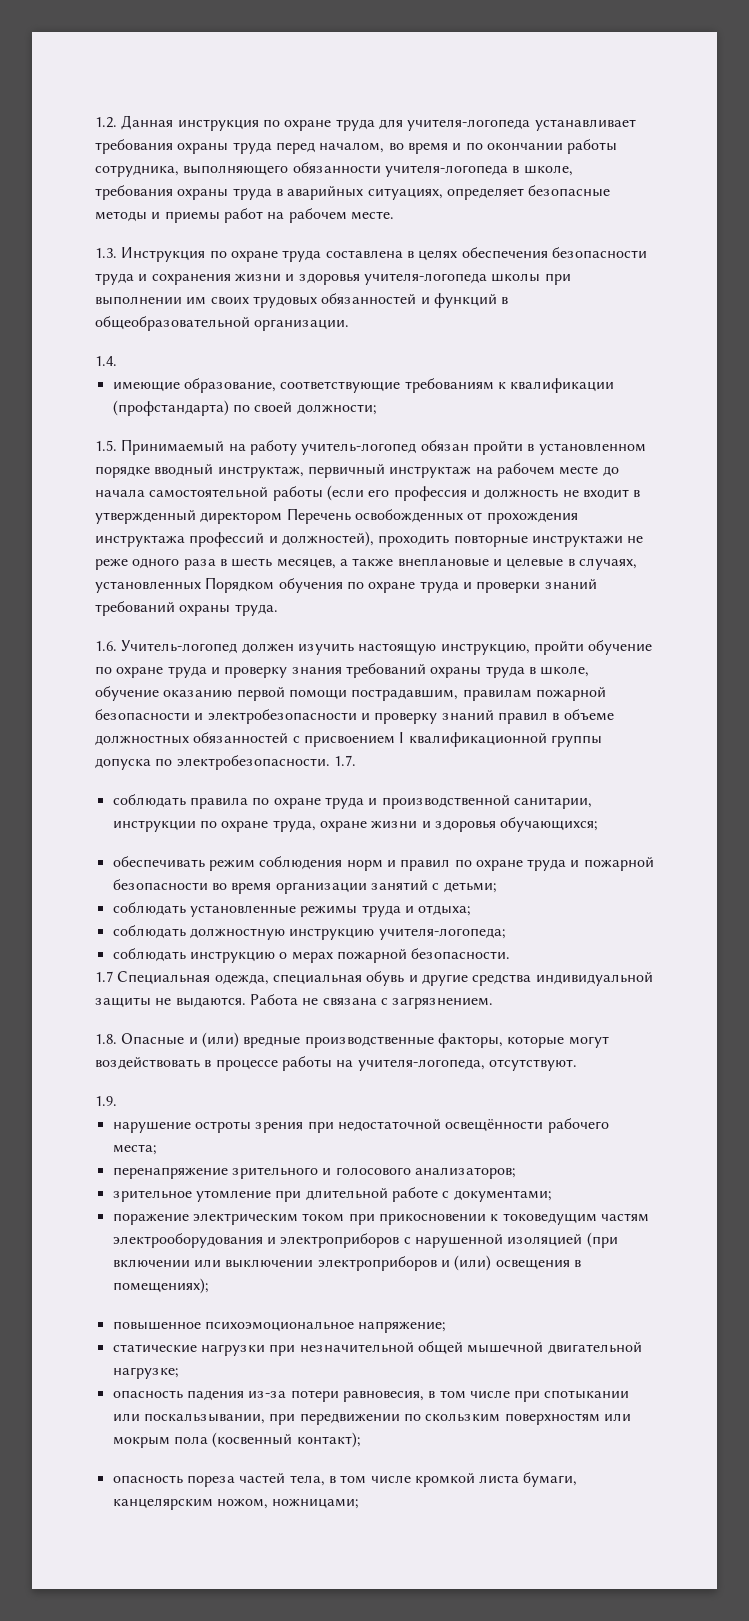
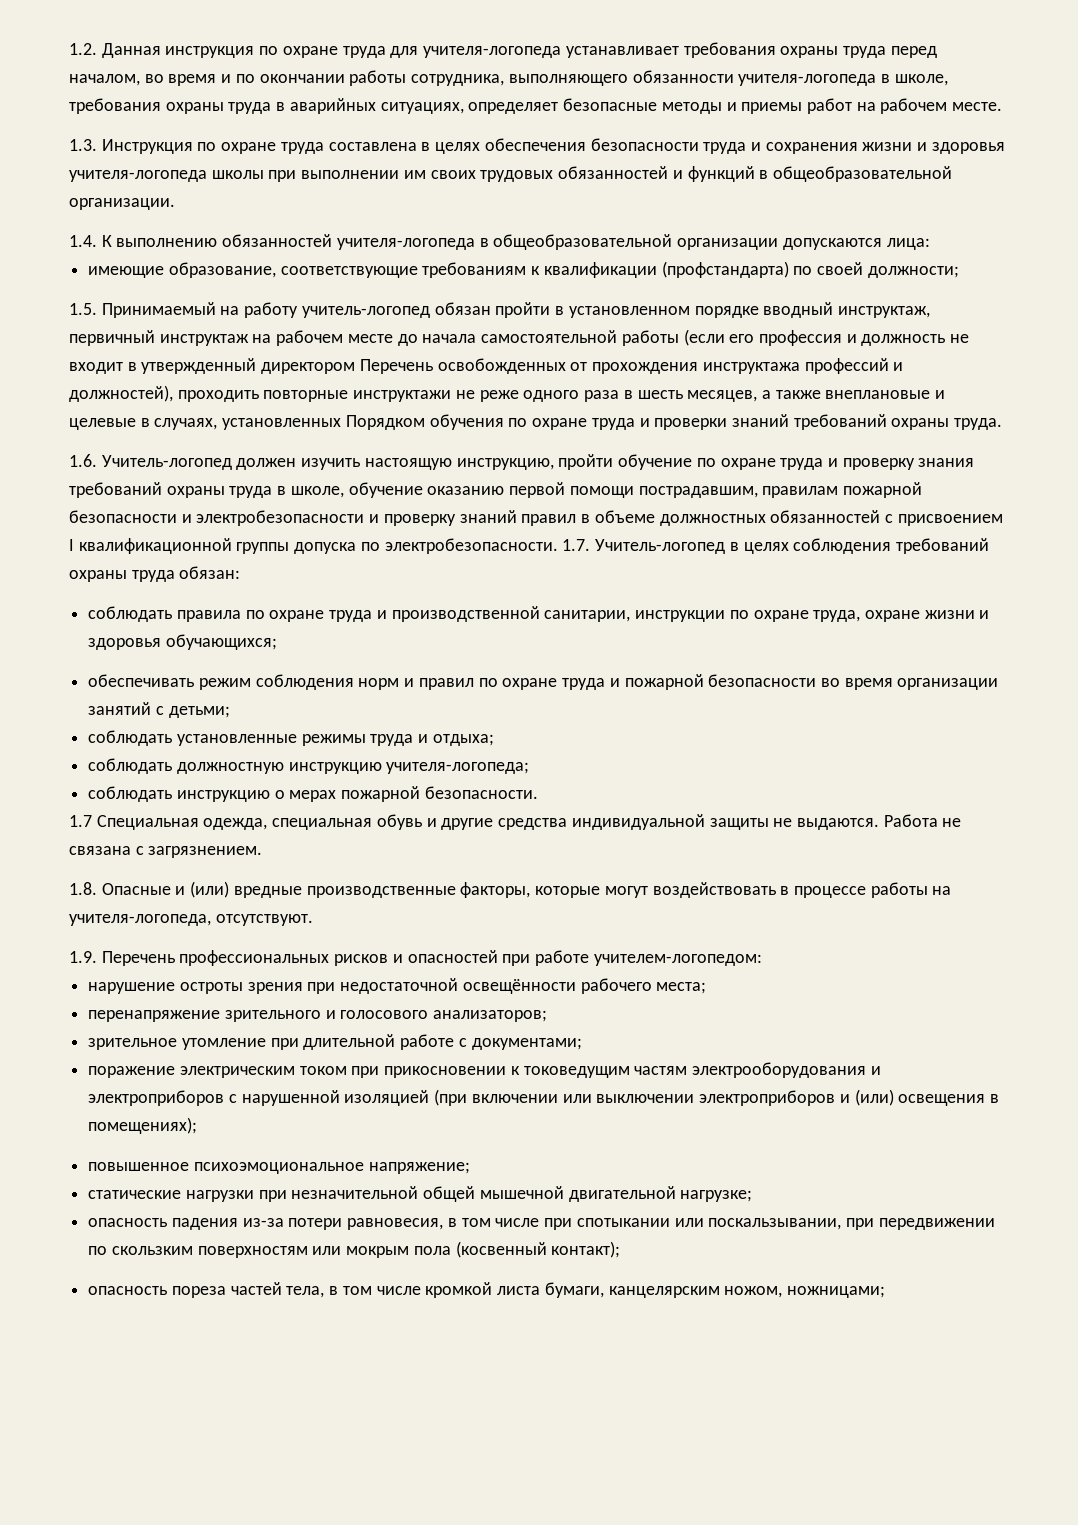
- 1.4.
+ 1.4. К выполнению обязанностей учителя-логопеда в общеобразовательной организации допускаются лица:
- 1.7.
+ 1.7. Учитель-логопед в целях соблюдения требований охраны труда обязан:
- 1.9.
+ 1.9. Перечень профессиональных рисков и опасностей при работе учителем-логопедом:

